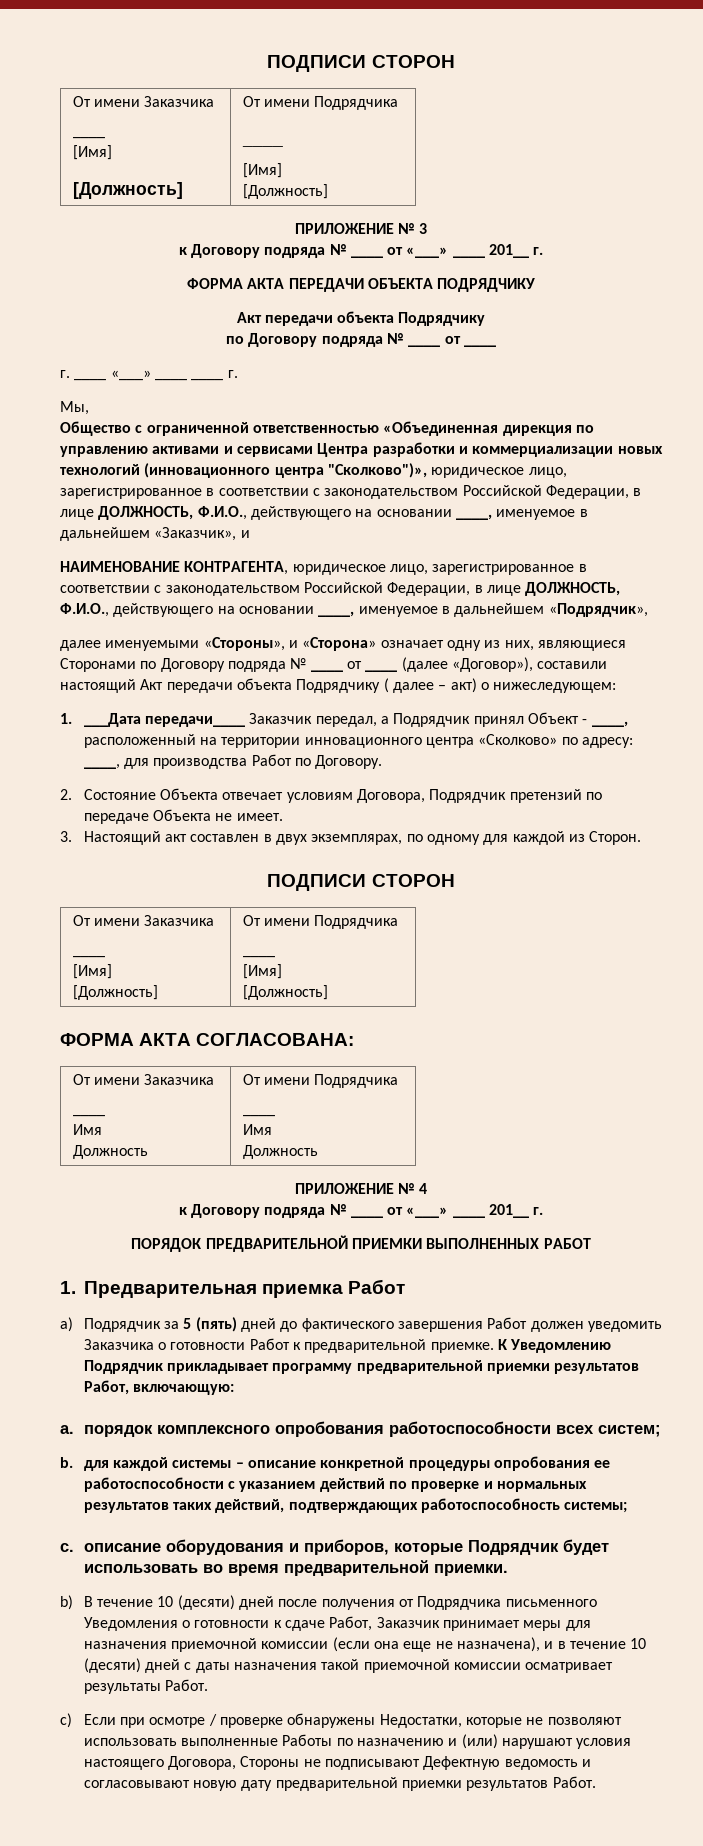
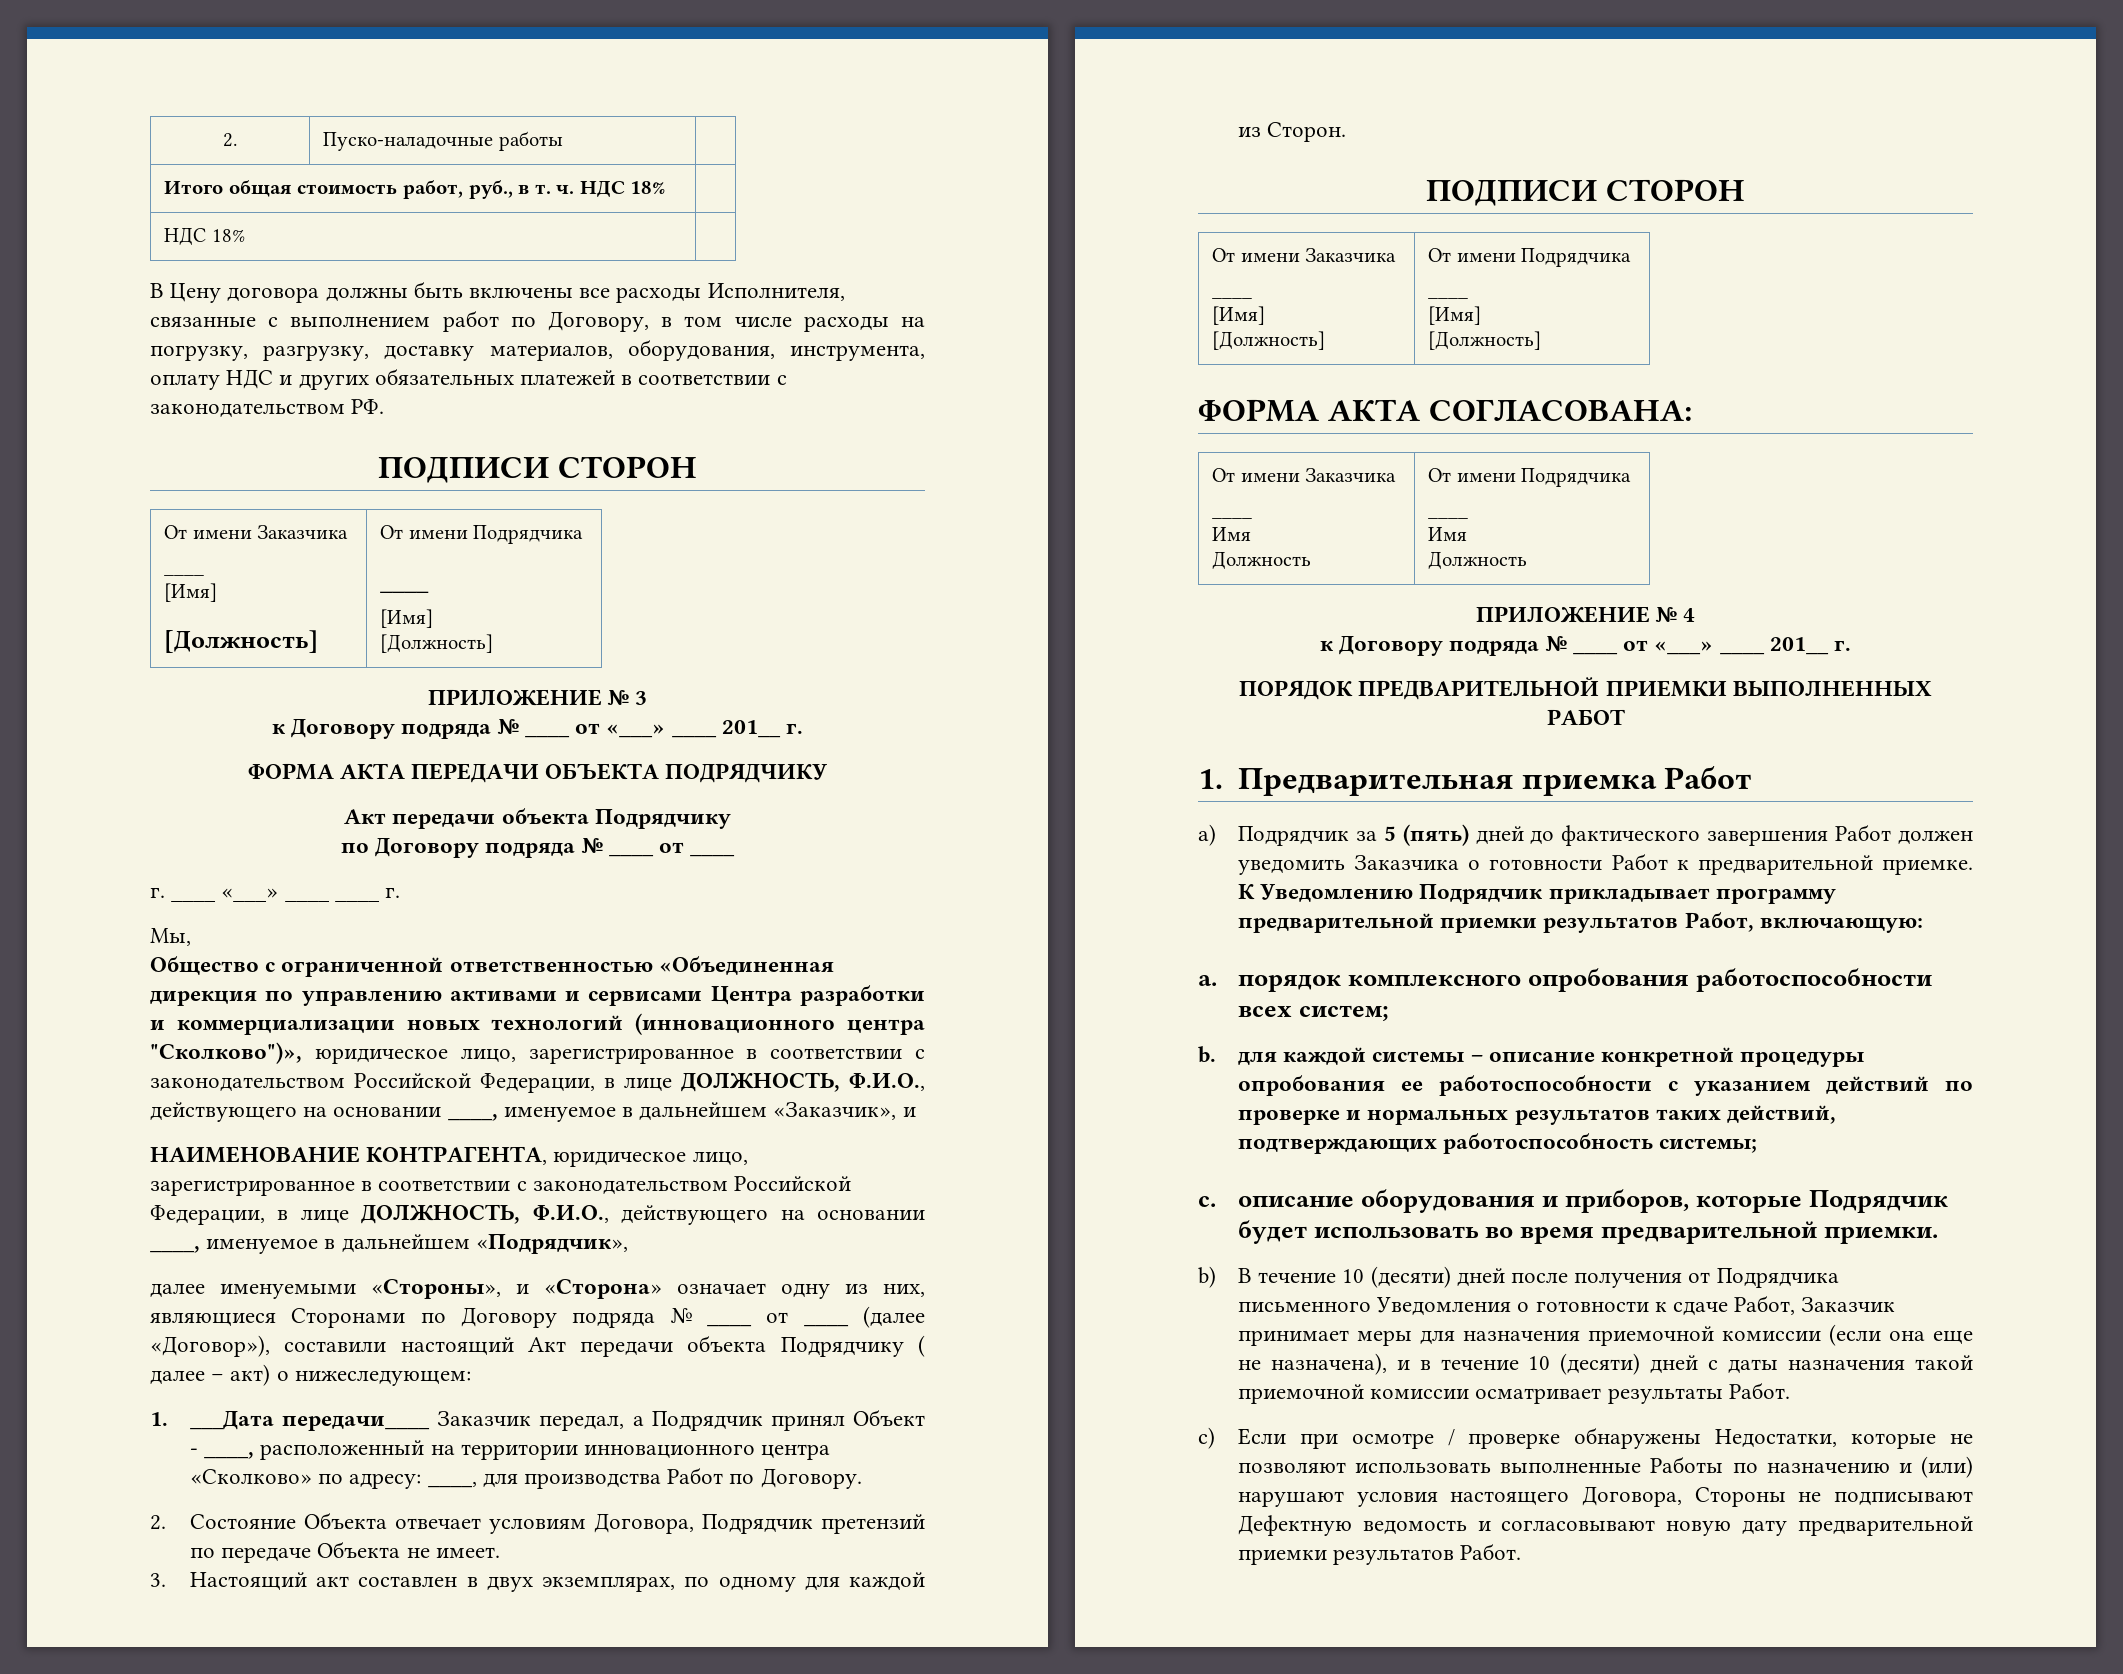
+ 2. | Пуско-наладочные работы |
+ Итого общая стоимость работ, руб., в т. ч. НДС 18% |
+ НДС 18% |
+ В Цену договора должны быть включены все расходы Исполнителя, связанные с выполнением работ по Договору, в том числе расходы на погрузку, разгрузку, доставку материалов, оборудования, инструмента, оплату НДС и других обязательных платежей в соответствии с законодательством РФ.

